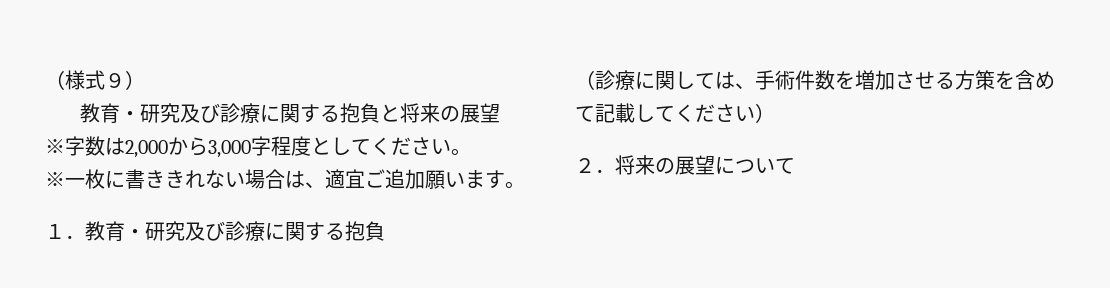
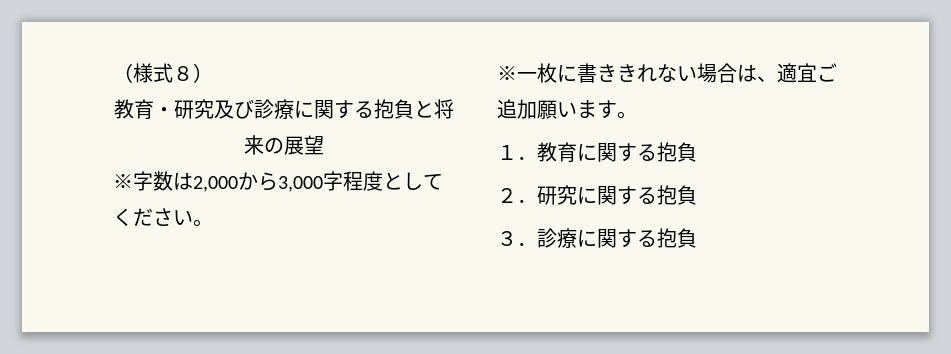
- （様式９）
+ （様式８）
- １．教育・研究及び診療に関する抱負
- （診療に関しては、手術件数を増加させる方策を含めて記載してください）
- ２．将来の展望について
+ １．教育に関する抱負
+ ２．研究に関する抱負
+ ３．診療に関する抱負

